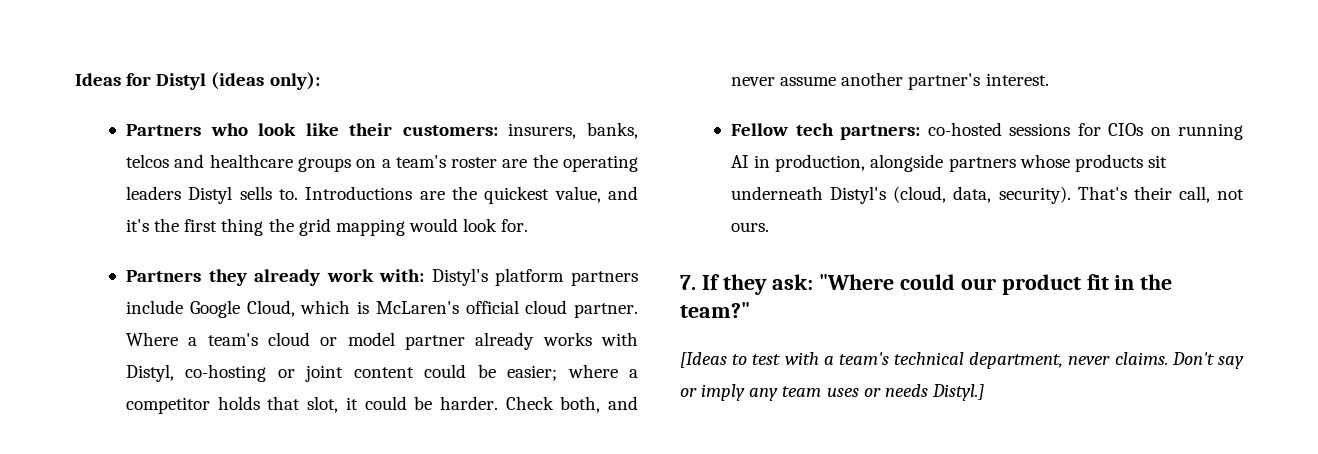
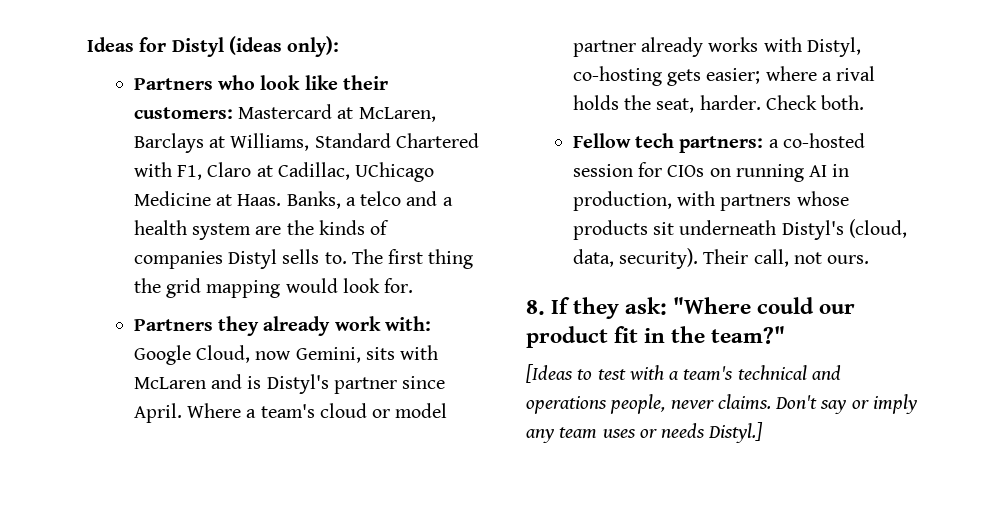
- Partners who look like their customers: insurers, banks, telcos and healthcare groups on a team's roster are the operating leaders Distyl sells to. Introductions are the quickest value, and it's the first thing the grid mapping would look for.
+ Partners who look like their customers: Mastercard at McLaren, Barclays at Williams, Standard Chartered with F1, Claro at Cadillac, UChicago Medicine at Haas. Banks, a telco and a health system are the kinds of companies Distyl sells to. The first thing the grid mapping would look for.
- Partners they already work with: Distyl's platform partners include Google Cloud, which is McLaren's official cloud partner.
+ Partners they already work with: Google Cloud, now Gemini, sits with McLaren and is Distyl's partner since April.
- Where a team's cloud or model partner already works with Distyl, co-hosting or joint content could be easier; where a competitor holds that slot, it could be harder. Check both, and never assume another partner's interest.
+ Where a team's cloud or model partner already works with Distyl, co-hosting gets easier; where a rival holds the seat, harder. Check both.
- Fellow tech partners: co-hosted sessions for CIOs on running AI in production, alongside partners whose products sit underneath Distyl's (cloud, data, security).
+ Fellow tech partners: a co-hosted session for CIOs on running AI in production, with partners whose products sit underneath Distyl's (cloud, data, security).
- That's their call, not ours.
+ Their call, not ours.
- 7. If they ask: "Where could our product fit in the team?"
+ 8. If they ask: "Where could our product fit in the team?"
- [Ideas to test with a team's technical department, never claims.
+ [Ideas to test with a team's technical and operations people, never claims.

